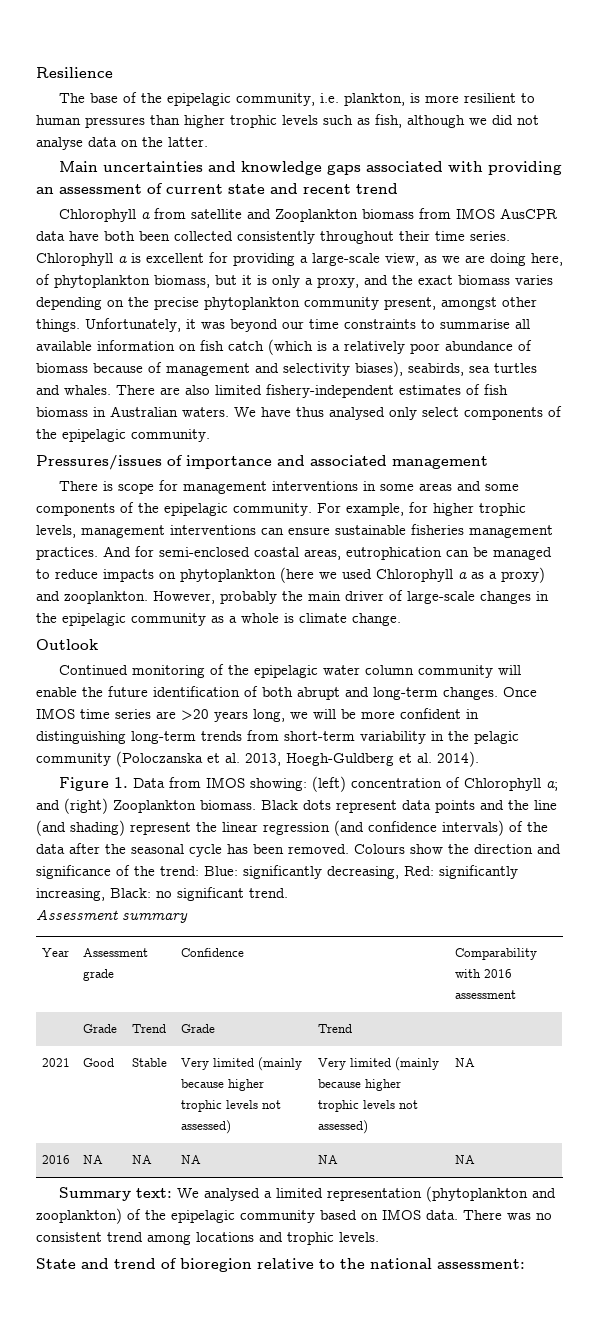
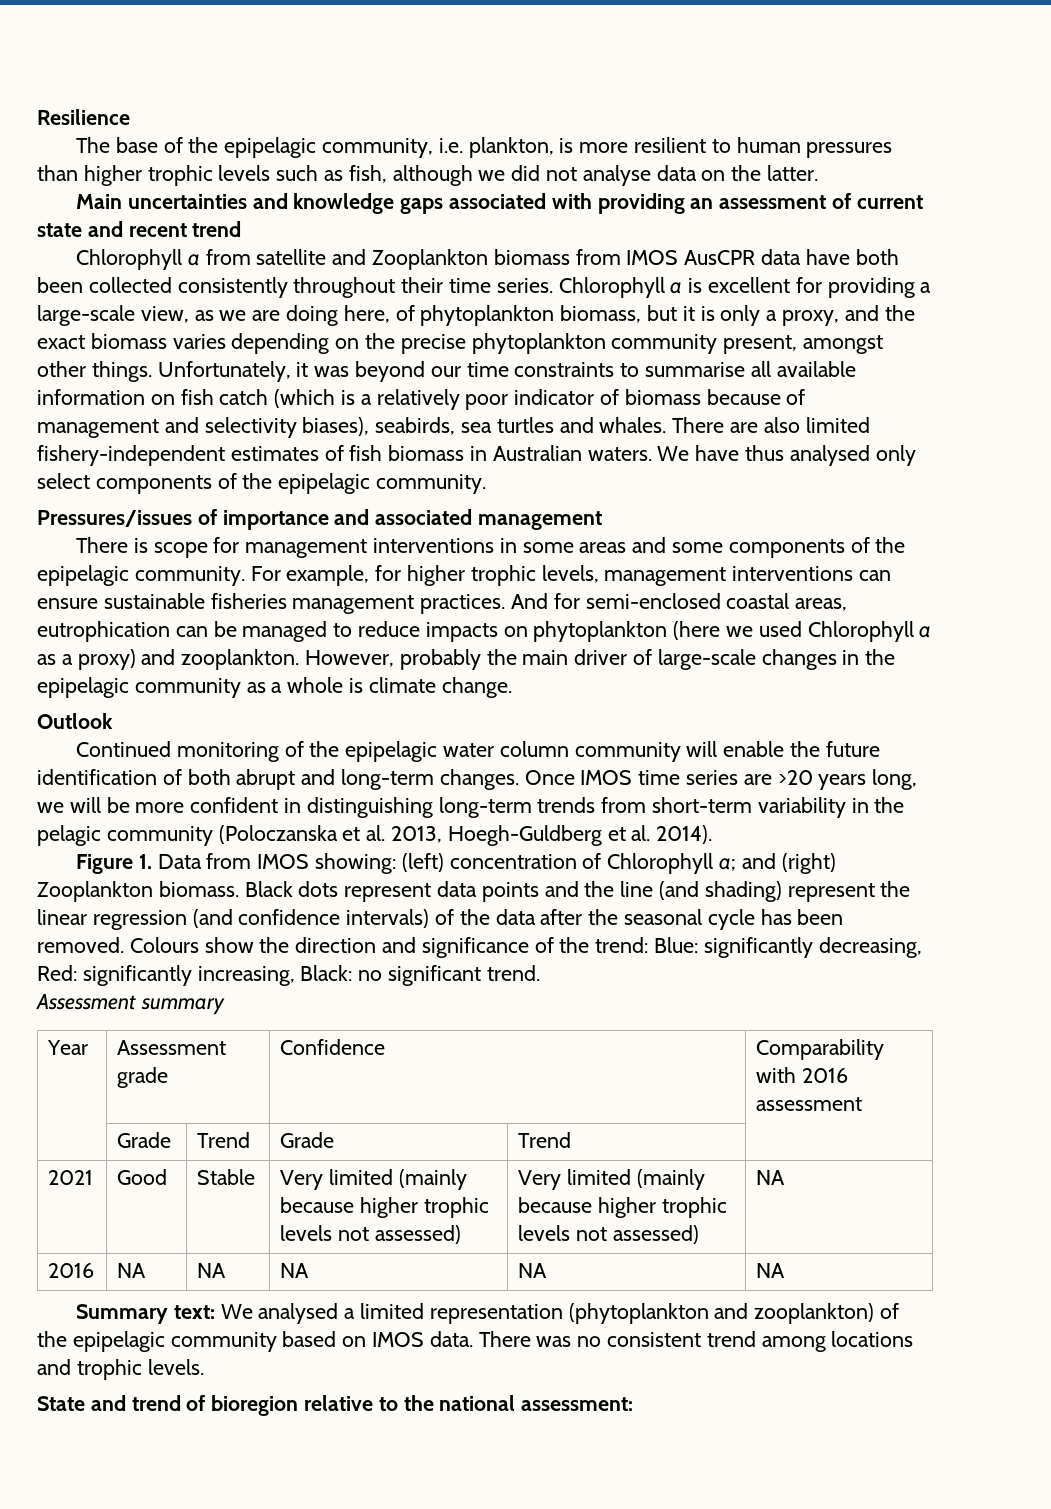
- Unfortunately, it was beyond our time constraints to summarise all available information on fish catch (which is a relatively poor abundance of biomass because of management and selectivity biases), seabirds, sea turtles and whales.
+ Unfortunately, it was beyond our time constraints to summarise all available information on fish catch (which is a relatively poor indicator of biomass because of management and selectivity biases), seabirds, sea turtles and whales.

